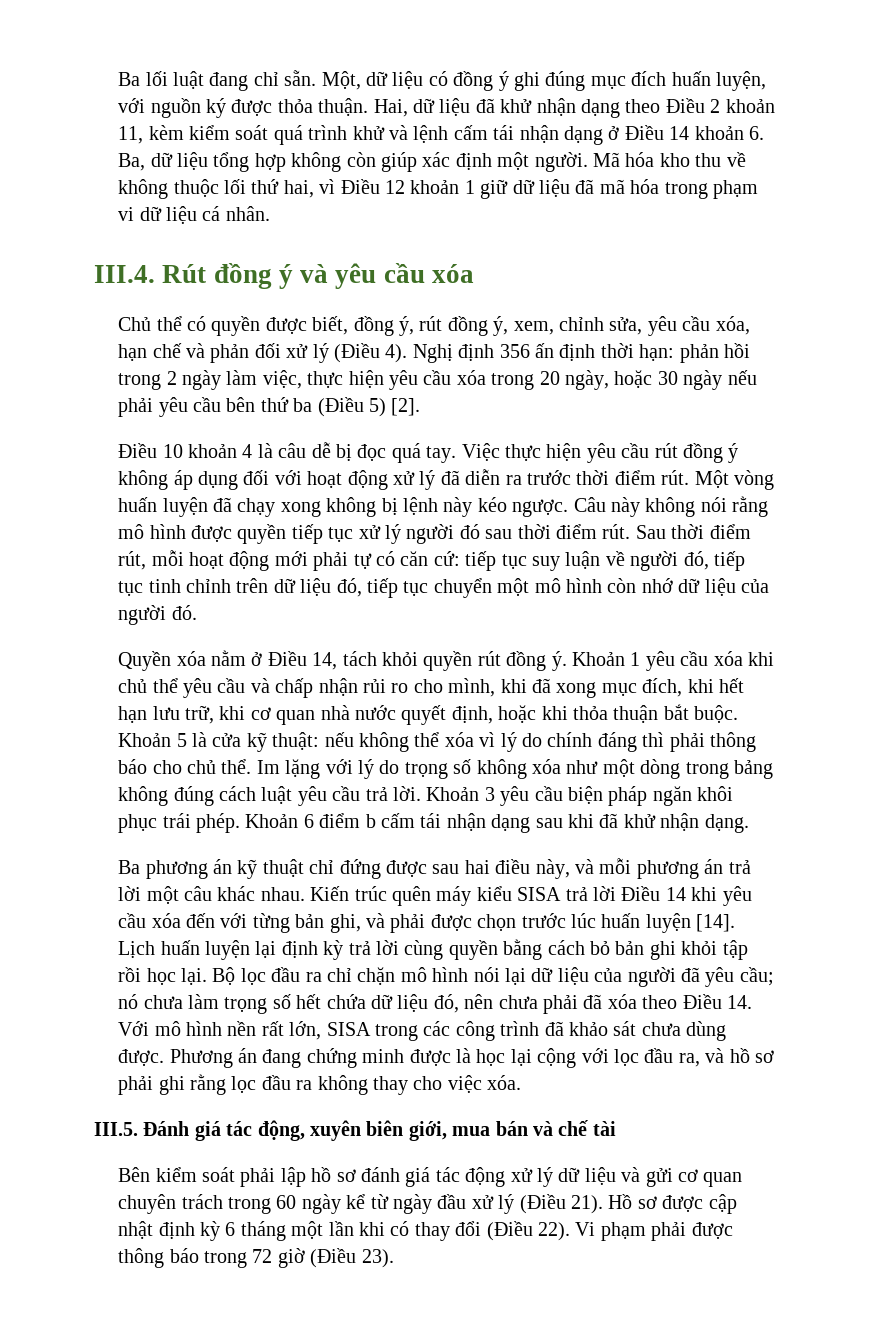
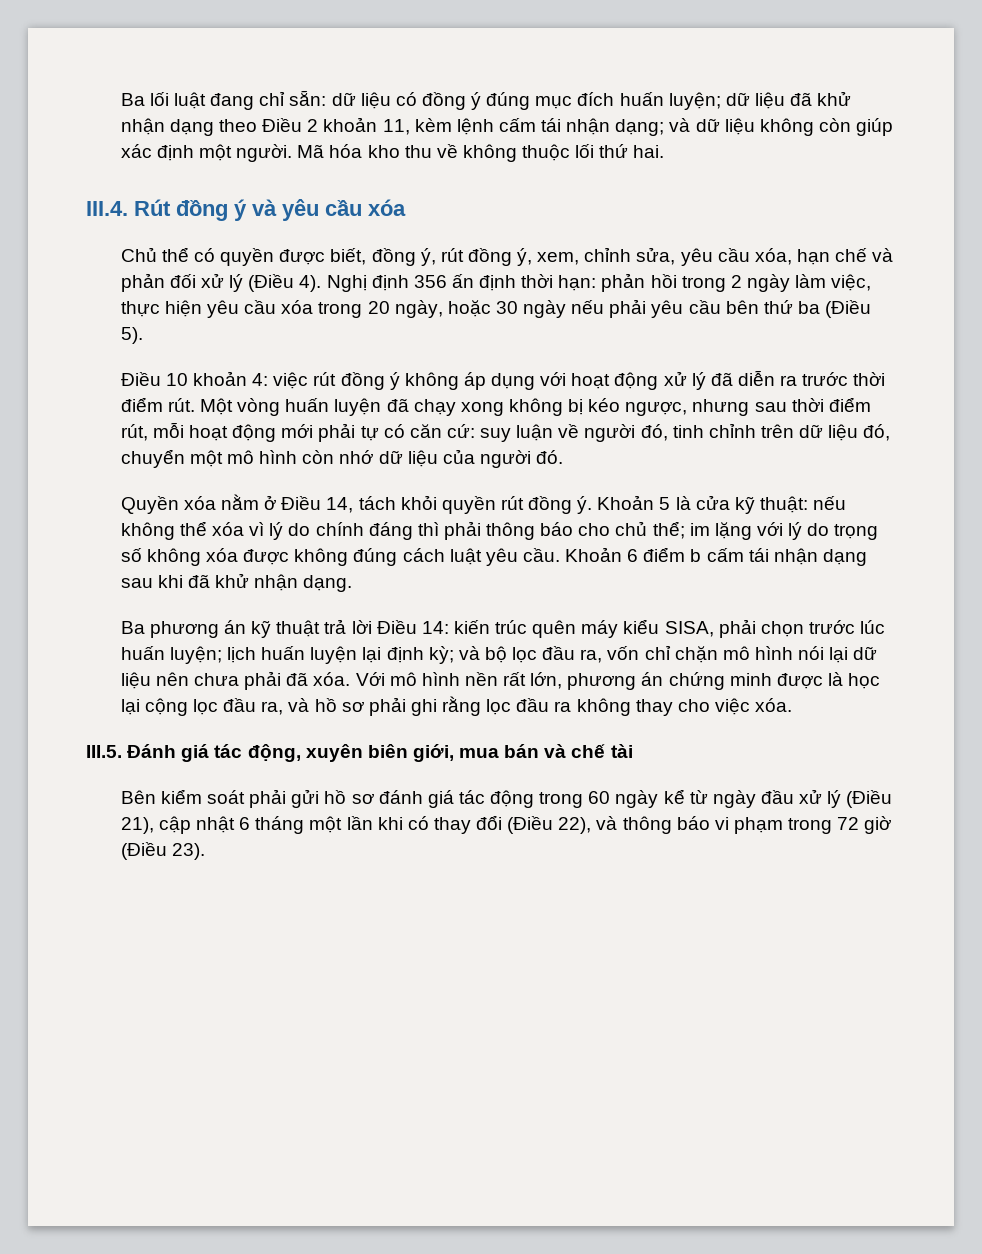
- Ba lối luật đang chỉ sẵn. Một, dữ liệu có đồng ý ghi đúng mục đích huấn luyện, với nguồn ký được thỏa thuận. Hai, dữ liệu đã khử nhận dạng theo Điều 2 khoản 11, kèm kiểm soát quá trình khử và lệnh cấm tái nhận dạng ở Điều 14 khoản 6. Ba, dữ liệu tổng hợp không còn giúp xác định một người.
+ Ba lối luật đang chỉ sẵn: dữ liệu có đồng ý đúng mục đích huấn luyện; dữ liệu đã khử nhận dạng theo Điều 2 khoản 11, kèm lệnh cấm tái nhận dạng; và dữ liệu không còn giúp xác định một người.
- Mã hóa kho thu về không thuộc lối thứ hai, vì Điều 12 khoản 1 giữ dữ liệu đã mã hóa trong phạm vi dữ liệu cá nhân.
+ Mã hóa kho thu về không thuộc lối thứ hai.
- Nghị định 356 ấn định thời hạn: phản hồi trong 2 ngày làm việc, thực hiện yêu cầu xóa trong 20 ngày, hoặc 30 ngày nếu phải yêu cầu bên thứ ba (Điều 5) [2].
+ Nghị định 356 ấn định thời hạn: phản hồi trong 2 ngày làm việc, thực hiện yêu cầu xóa trong 20 ngày, hoặc 30 ngày nếu phải yêu cầu bên thứ ba (Điều 5).
- Điều 10 khoản 4 là câu dễ bị đọc quá tay. Việc thực hiện yêu cầu rút đồng ý không áp dụng đối với hoạt động xử lý đã diễn ra trước thời điểm rút.
+ Điều 10 khoản 4: việc rút đồng ý không áp dụng với hoạt động xử lý đã diễn ra trước thời điểm rút.
- Một vòng huấn luyện đã chạy xong không bị lệnh này kéo ngược. Câu này không nói rằng mô hình được quyền tiếp tục xử lý người đó sau thời điểm rút. Sau thời điểm rút, mỗi hoạt động mới phải tự có căn cứ: tiếp tục suy luận về người đó, tiếp tục tinh chỉnh trên dữ liệu đó, tiếp tục chuyển một mô hình còn nhớ dữ liệu của người đó.
+ Một vòng huấn luyện đã chạy xong không bị kéo ngược, nhưng sau thời điểm rút, mỗi hoạt động mới phải tự có căn cứ: suy luận về người đó, tinh chỉnh trên dữ liệu đó, chuyển một mô hình còn nhớ dữ liệu của người đó.
- Khoản 1 yêu cầu xóa khi chủ thể yêu cầu và chấp nhận rủi ro cho mình, khi đã xong mục đích, khi hết hạn lưu trữ, khi cơ quan nhà nước quyết định, hoặc khi thỏa thuận bắt buộc. Khoản 5 là cửa kỹ thuật: nếu không thể xóa vì lý do chính đáng thì phải thông báo cho chủ thể. Im lặng với lý do trọng số không xóa như một dòng trong bảng không đúng cách luật yêu cầu trả lời. Khoản 3 yêu cầu biện pháp ngăn khôi phục trái phép.
+ Khoản 5 là cửa kỹ thuật: nếu không thể xóa vì lý do chính đáng thì phải thông báo cho chủ thể; im lặng với lý do trọng số không xóa được không đúng cách luật yêu cầu.
- Ba phương án kỹ thuật chỉ đứng được sau hai điều này, và mỗi phương án trả lời một câu khác nhau. Kiến trúc quên máy kiểu SISA trả lời Điều 14 khi yêu cầu xóa đến với từng bản ghi, và phải được chọn trước lúc huấn luyện [14]. Lịch huấn luyện lại định kỳ trả lời cùng quyền bằng cách bỏ bản ghi khỏi tập rồi học lại. Bộ lọc đầu ra chỉ chặn mô hình nói lại dữ liệu của người đã yêu cầu; nó chưa làm trọng số hết chứa dữ liệu đó, nên chưa phải đã xóa theo Điều 14. Với mô hình nền rất lớn, SISA trong các công trình đã khảo sát chưa dùng được. Phương án đang chứng minh được là học lại cộng với lọc đầu ra, và hồ sơ phải ghi rằng lọc đầu ra không thay cho việc xóa.
+ Ba phương án kỹ thuật trả lời Điều 14: kiến trúc quên máy kiểu SISA, phải chọn trước lúc huấn luyện; lịch huấn luyện lại định kỳ; và bộ lọc đầu ra, vốn chỉ chặn mô hình nói lại dữ liệu nên chưa phải đã xóa. Với mô hình nền rất lớn, phương án chứng minh được là học lại cộng lọc đầu ra, và hồ sơ phải ghi rằng lọc đầu ra không thay cho việc xóa.
- Bên kiểm soát phải lập hồ sơ đánh giá tác động xử lý dữ liệu và gửi cơ quan chuyên trách trong 60 ngày kể từ ngày đầu xử lý (Điều 21). Hồ sơ được cập nhật định kỳ 6 tháng một lần khi có thay đổi (Điều 22). Vi phạm phải được thông báo trong 72 giờ (Điều 23).
+ Bên kiểm soát phải gửi hồ sơ đánh giá tác động trong 60 ngày kể từ ngày đầu xử lý (Điều 21), cập nhật 6 tháng một lần khi có thay đổi (Điều 22), và thông báo vi phạm trong 72 giờ (Điều 23).

